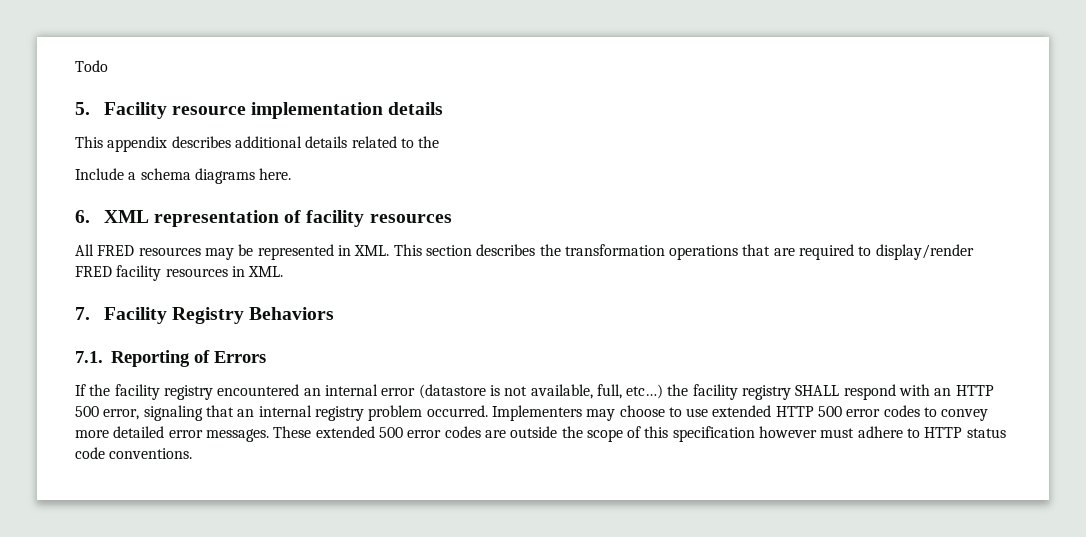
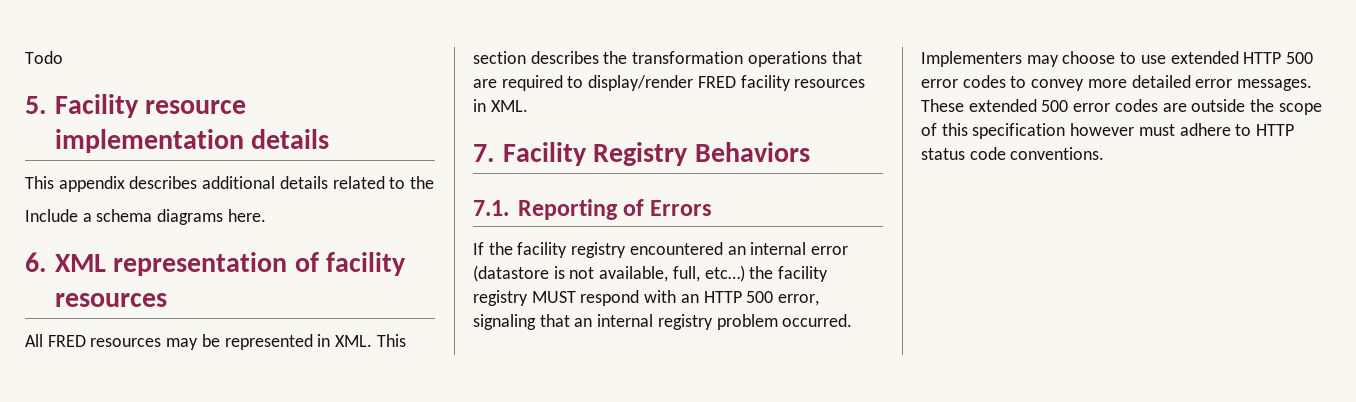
- If the facility registry encountered an internal error (datastore is not available, full, etc…) the facility registry SHALL respond with an HTTP 500 error, signaling that an internal registry problem occurred.
+ If the facility registry encountered an internal error (datastore is not available, full, etc…) the facility registry MUST respond with an HTTP 500 error, signaling that an internal registry problem occurred.

